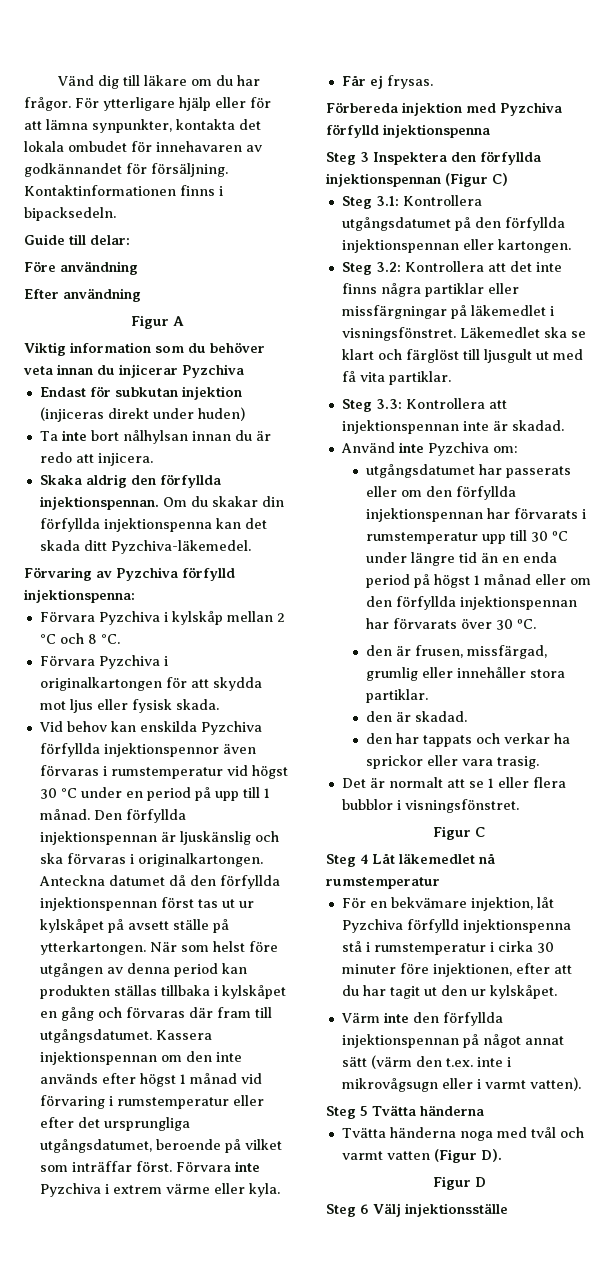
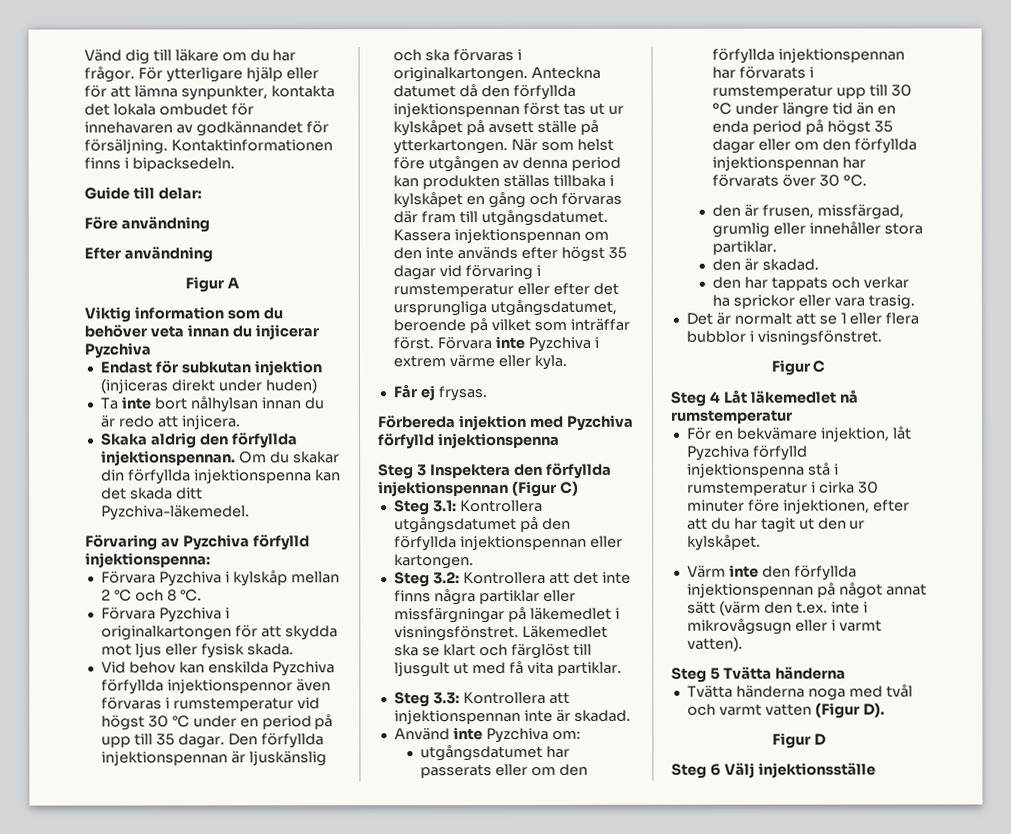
- Vid behov kan enskilda Pyzchiva förfyllda injektionspennor även förvaras i rumstemperatur vid högst 30 °C under en period på upp till 1 månad.
+ Vid behov kan enskilda Pyzchiva förfyllda injektionspennor även förvaras i rumstemperatur vid högst 30 °C under en period på upp till 35 dagar.
- Kassera injektionspennan om den inte används efter högst 1 månad vid förvaring i rumstemperatur eller efter det ursprungliga utgångsdatumet, beroende på vilket som inträffar först.
+ Kassera injektionspennan om den inte används efter högst 35 dagar vid förvaring i rumstemperatur eller efter det ursprungliga utgångsdatumet, beroende på vilket som inträffar först.
- utgångsdatumet har passerats eller om den förfyllda injektionspennan har förvarats i rumstemperatur upp till 30 ºC under längre tid än en enda period på högst 1 månad eller om den förfyllda injektionspennan har förvarats över 30 ºC.
+ utgångsdatumet har passerats eller om den förfyllda injektionspennan har förvarats i rumstemperatur upp till 30 ºC under längre tid än en enda period på högst 35 dagar eller om den förfyllda injektionspennan har förvarats över 30 ºC.

